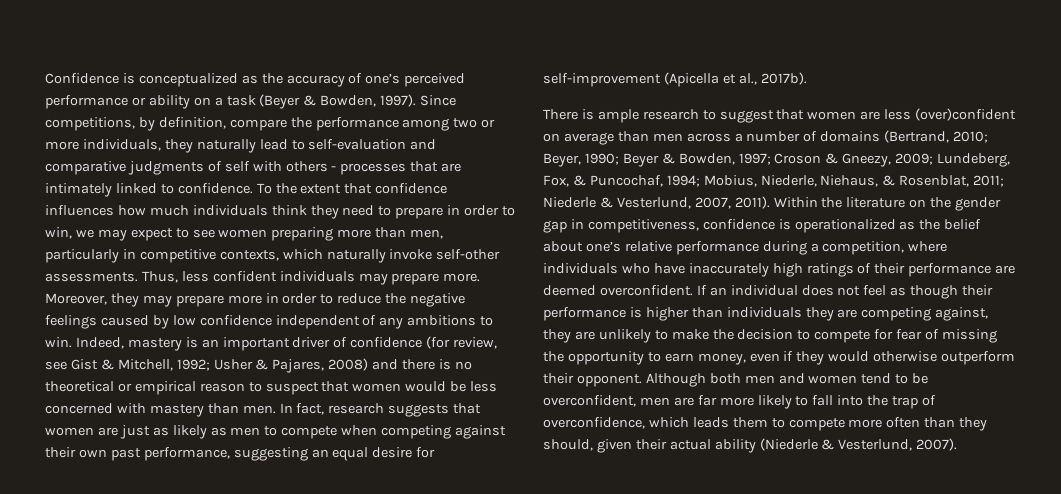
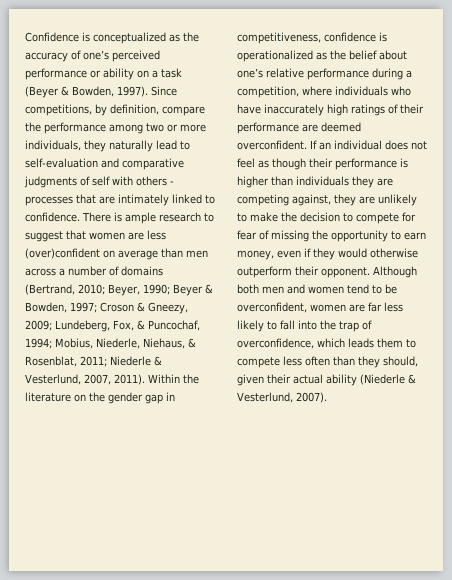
- Since competitions, by definition, compare the performance among two or more individuals, they naturally lead to self-evaluation and comparative judgments of self with others - processes that are intimately linked to confidence. To the extent that confidence influences how much individuals think they need to prepare in order to win, we may expect to see women preparing more than men, particularly in competitive contexts, which naturally invoke self-other assessments. Thus, less confident individuals may prepare more. Moreover, they may prepare more in order to reduce the negative feelings caused by low confidence independent of any ambitions to win. Indeed, mastery is an important driver of confidence (for review, see Gist & Mitchell, 1992; Usher & Pajares, 2008) and there is no theoretical or empirical reason to suspect that women would be less concerned with mastery than men. In fact, research suggests that women are just as likely as men to compete when competing against their own past performance, suggesting an equal desire for self-improvement (Apicella et al., 2017b).
- There is ample research to suggest that women are less (over)confident on average than men across a number of domains (Bertrand, 2010;
+ Since competitions, by definition, compare the performance among two or more individuals, they naturally lead to self-evaluation and comparative judgments of self with others - processes that are intimately linked to confidence. There is ample research to suggest that women are less (over)confident on average than men across a number of domains (Bertrand, 2010;
- Although both men and women tend to be overconfident, men are far more likely to fall into the trap of overconfidence, which leads them to compete more often than they should, given their actual ability (Niederle & Vesterlund, 2007).
+ Although both men and women tend to be overconfident, women are far less likely to fall into the trap of overconfidence, which leads them to compete less often than they should, given their actual ability (Niederle & Vesterlund, 2007).

